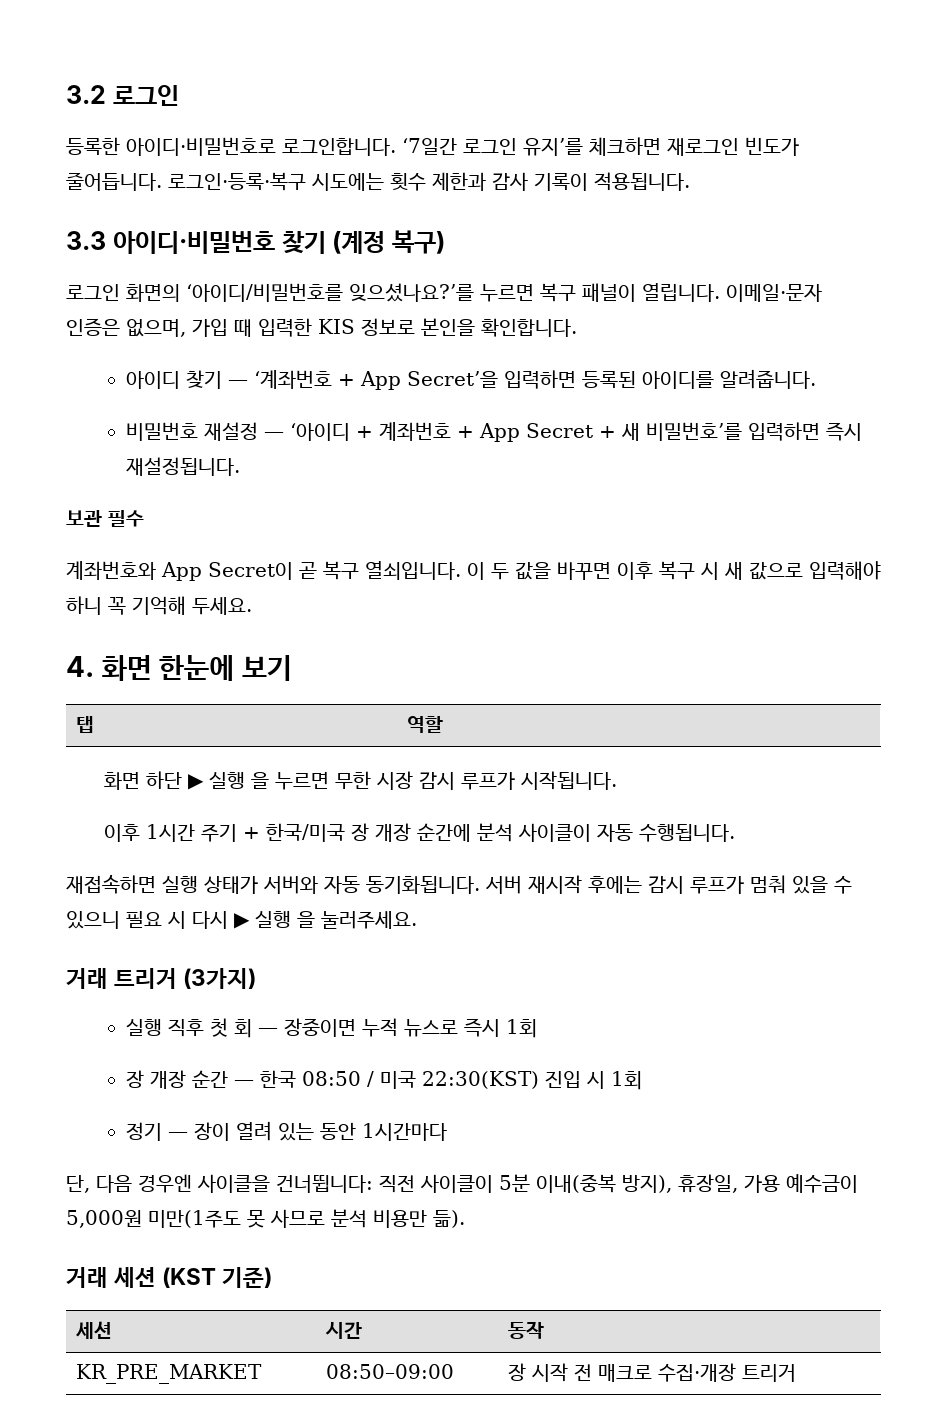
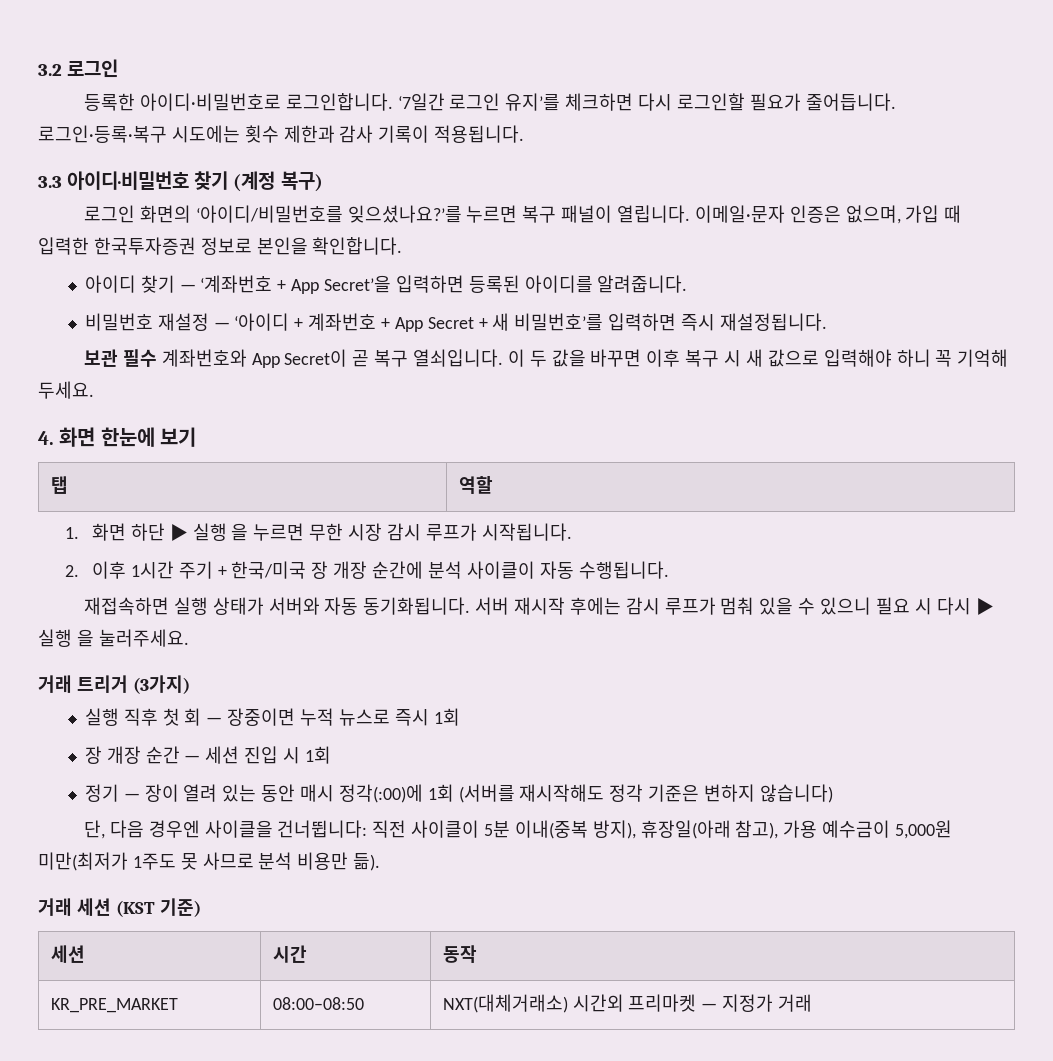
- ‘7일간 로그인 유지’를 체크하면 재로그인 빈도가 줄어듭니다.
+ ‘7일간 로그인 유지’를 체크하면 다시 로그인할 필요가 줄어듭니다.
- 이메일·문자 인증은 없으며, 가입 때 입력한 KIS 정보로 본인을 확인합니다.
+ 이메일·문자 인증은 없으며, 가입 때 입력한 한국투자증권 정보로 본인을 확인합니다.
- 보관 필수
- 계좌번호와 App Secret이 곧 복구 열쇠입니다.
+ 보관 필수 계좌번호와 App Secret이 곧 복구 열쇠입니다.
- 화면 하단 ▶ 실행 을 누르면 무한 시장 감시 루프가 시작됩니다.
+ 1. 화면 하단 ▶ 실행 을 누르면 무한 시장 감시 루프가 시작됩니다.
- 이후 1시간 주기 + 한국/미국 장 개장 순간에 분석 사이클이 자동 수행됩니다.
+ 2. 이후 1시간 주기 + 한국/미국 장 개장 순간에 분석 사이클이 자동 수행됩니다.
- 장 개장 순간 — 한국 08:50 / 미국 22:30(KST) 진입 시 1회
+ 장 개장 순간 — 세션 진입 시 1회
- 정기 — 장이 열려 있는 동안 1시간마다
+ 정기 — 장이 열려 있는 동안 매시 정각(:00)에 1회 (서버를 재시작해도 정각 기준은 변하지 않습니다)
- 단, 다음 경우엔 사이클을 건너뜁니다: 직전 사이클이 5분 이내(중복 방지), 휴장일, 가용 예수금이 5,000원 미만(1주도 못 사므로 분석 비용만 듦).
+ 단, 다음 경우엔 사이클을 건너뜁니다: 직전 사이클이 5분 이내(중복 방지), 휴장일(아래 참고), 가용 예수금이 5,000원 미만(최저가 1주도 못 사므로 분석 비용만 듦).
- KR_PRE_MARKET | 08:50–09:00 | 장 시작 전 매크로 수집·개장 트리거
+ KR_PRE_MARKET | 08:00–08:50 | NXT(대체거래소) 시간외 프리마켓 — 지정가 거래

